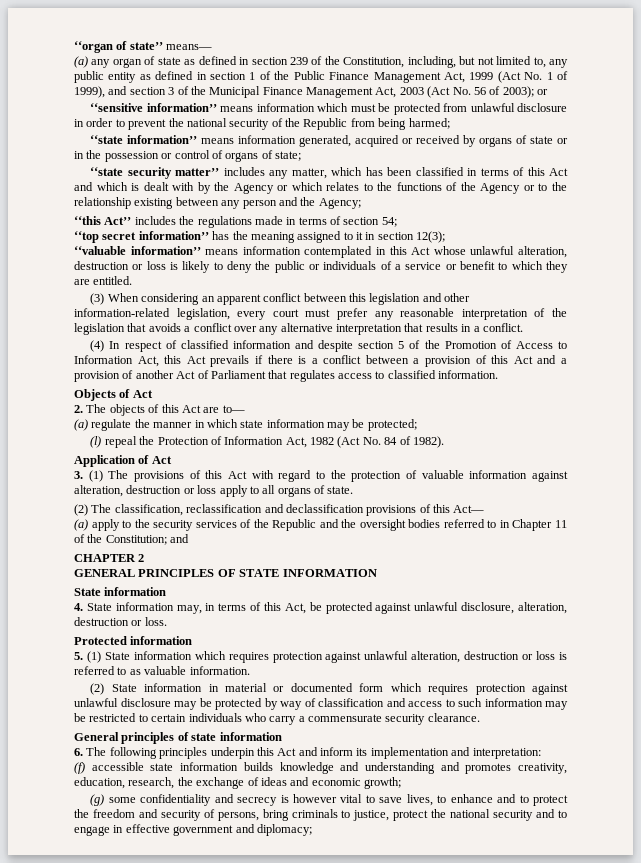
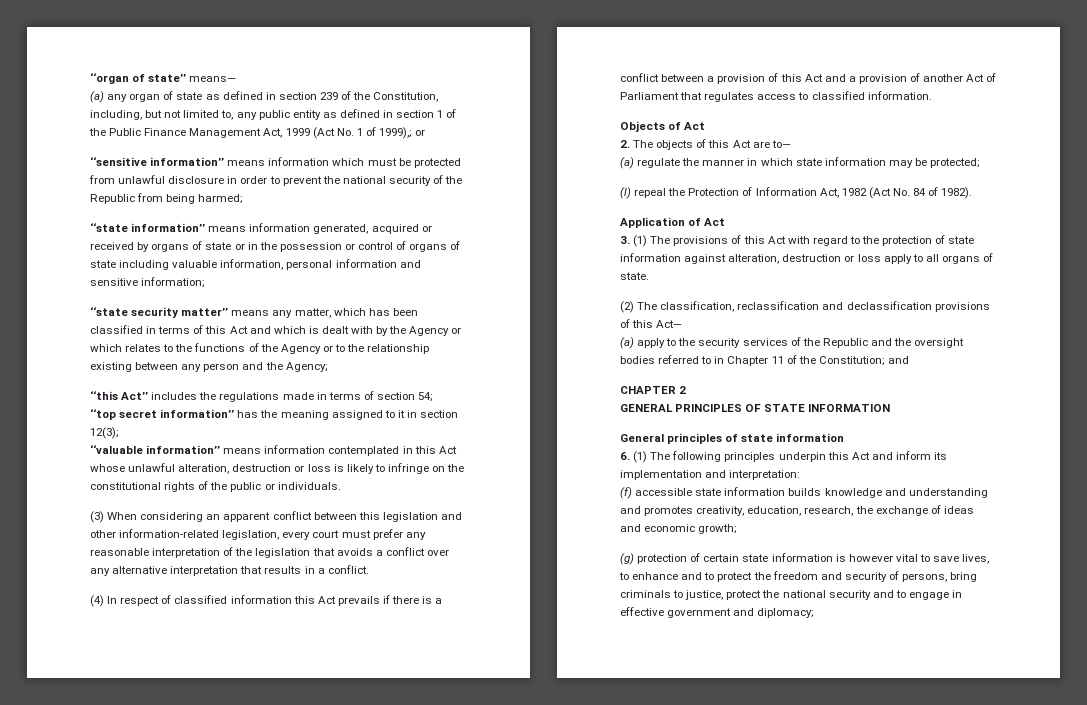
- (a) any organ of state as defined in section 239 of the Constitution, including, but not limited to, any public entity as defined in section 1 of the Public Finance Management Act, 1999 (Act No. 1 of 1999), and section 3 of the Municipal Finance Management Act, 2003 (Act No. 56 of 2003); or
+ (a) any organ of state as defined in section 239 of the Constitution, including, but not limited to, any public entity as defined in section 1 of the Public Finance Management Act, 1999 (Act No. 1 of 1999),; or
- ‘‘state information’’ means information generated, acquired or received by organs of state or in the possession or control of organs of state;
+ ‘‘state information’’ means information generated, acquired or received by organs of state or in the possession or control of organs of state including valuable information, personal information and sensitive information;
- ‘‘state security matter’’ includes any matter, which has been classified in terms of this Act and which is dealt with by the Agency or which relates to the functions of the Agency or to the relationship existing between any person and the Agency;
+ ‘‘state security matter’’ means any matter, which has been classified in terms of this Act and which is dealt with by the Agency or which relates to the functions of the Agency or to the relationship existing between any person and the Agency;
- ‘‘valuable information’’ means information contemplated in this Act whose unlawful alteration, destruction or loss is likely to deny the public or individuals of a service or benefit to which they are entitled.
+ ‘‘valuable information’’ means information contemplated in this Act whose unlawful alteration, destruction or loss is likely to infringe on the constitutional rights of the public or individuals.
- (4) In respect of classified information and despite section 5 of the Promotion of Access to Information Act, this Act prevails if there is a conflict between a provision of this Act and a provision of another Act of Parliament that regulates access to classified information.
+ (4) In respect of classified information this Act prevails if there is a conflict between a provision of this Act and a provision of another Act of Parliament that regulates access to classified information.
- 3. (1) The provisions of this Act with regard to the protection of valuable information against alteration, destruction or loss apply to all organs of state.
+ 3. (1) The provisions of this Act with regard to the protection of state information against alteration, destruction or loss apply to all organs of state.
  GENERAL PRINCIPLES OF STATE INFORMATION
- State information
- 4. State information may, in terms of this Act, be protected against unlawful disclosure, alteration, destruction or loss.
- Protected information
- 5. (1) State information which requires protection against unlawful alteration, destruction or loss is referred to as valuable information.
- (2) State information in material or documented form which requires protection against unlawful disclosure may be protected by way of classification and access to such information may be restricted to certain individuals who carry a commensurate security clearance.
- 6. The following principles underpin this Act and inform its implementation and interpretation:
+ 6. (1) The following principles underpin this Act and inform its implementation and interpretation:
- (g) some confidentiality and secrecy is however vital to save lives, to enhance and to protect the freedom and security of persons, bring criminals to justice, protect the national security and to engage in effective government and diplomacy;
+ (g) protection of certain state information is however vital to save lives, to enhance and to protect the freedom and security of persons, bring criminals to justice, protect the national security and to engage in effective government and diplomacy;

